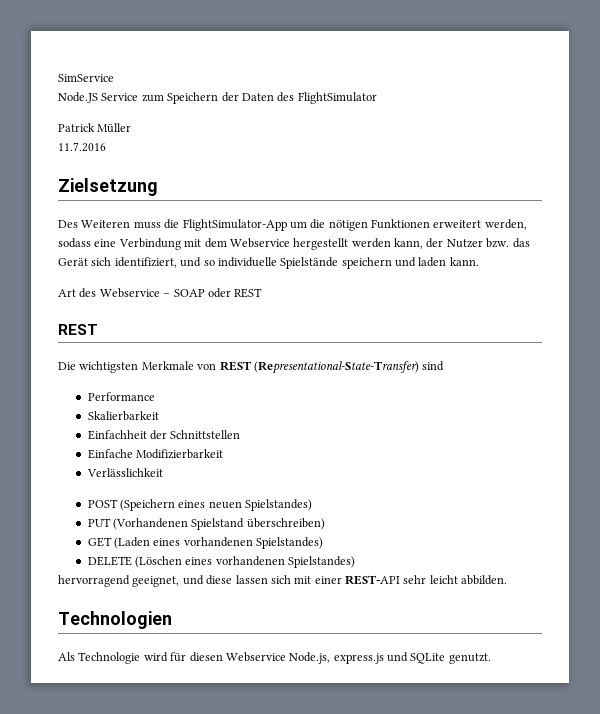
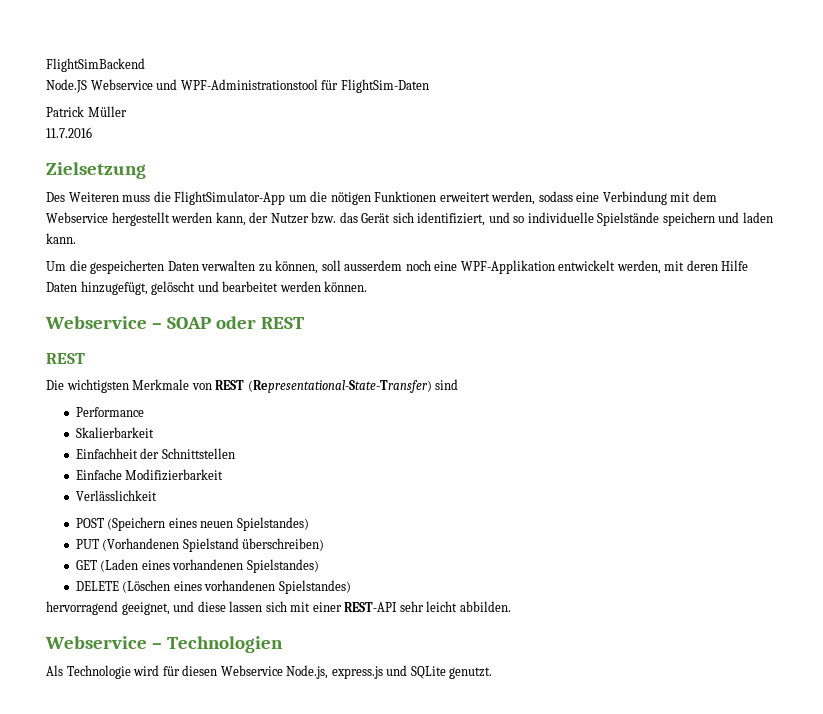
- SimService
+ FlightSimBackend
- Node.JS Service zum Speichern der Daten des FlightSimulator
+ Node.JS Webservice und WPF-Administrationstool für FlightSim-Daten
- Art des Webservice – SOAP oder REST
+ Um die gespeicherten Daten verwalten zu können, soll ausserdem noch eine WPF-Applikation entwickelt werden, mit deren Hilfe Daten hinzugefügt, gelöscht und bearbeitet werden können.
+ Webservice – SOAP oder REST
- Technologien
+ Webservice – Technologien

